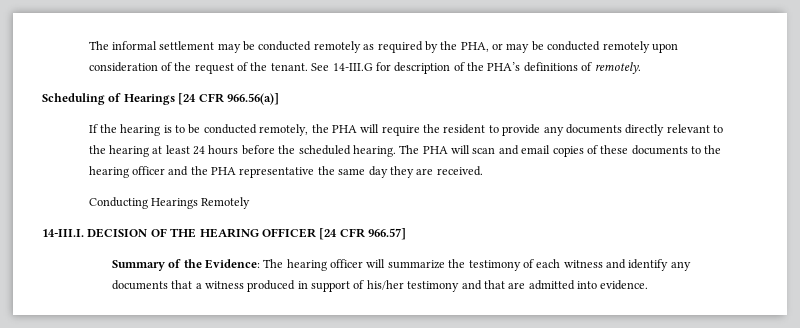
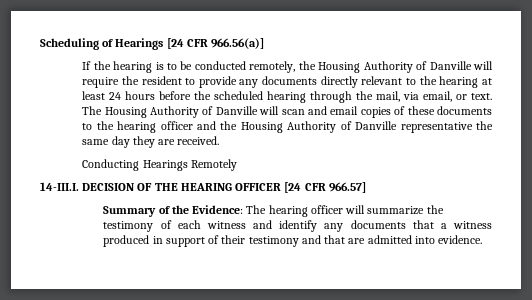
- The informal settlement may be conducted remotely as required by the PHA, or may be conducted remotely upon consideration of the request of the tenant. See 14-III.G for description of the PHA’s definitions of remotely.
- If the hearing is to be conducted remotely, the PHA will require the resident to provide any documents directly relevant to the hearing at least 24 hours before the scheduled hearing. The PHA will scan and email copies of these documents to the hearing officer and the PHA representative the same day they are received.
+ If the hearing is to be conducted remotely, the Housing Authority of Danville will require the resident to provide any documents directly relevant to the hearing at least 24 hours before the scheduled hearing through the mail, via email, or text. The Housing Authority of Danville will scan and email copies of these documents to the hearing officer and the Housing Authority of Danville representative the same day they are received.
- Summary of the Evidence: The hearing officer will summarize the testimony of each witness and identify any documents that a witness produced in support of his/her testimony and that are admitted into evidence.
+ Summary of the Evidence: The hearing officer will summarize the testimony of each witness and identify any documents that a witness produced in support of their testimony and that are admitted into evidence.

